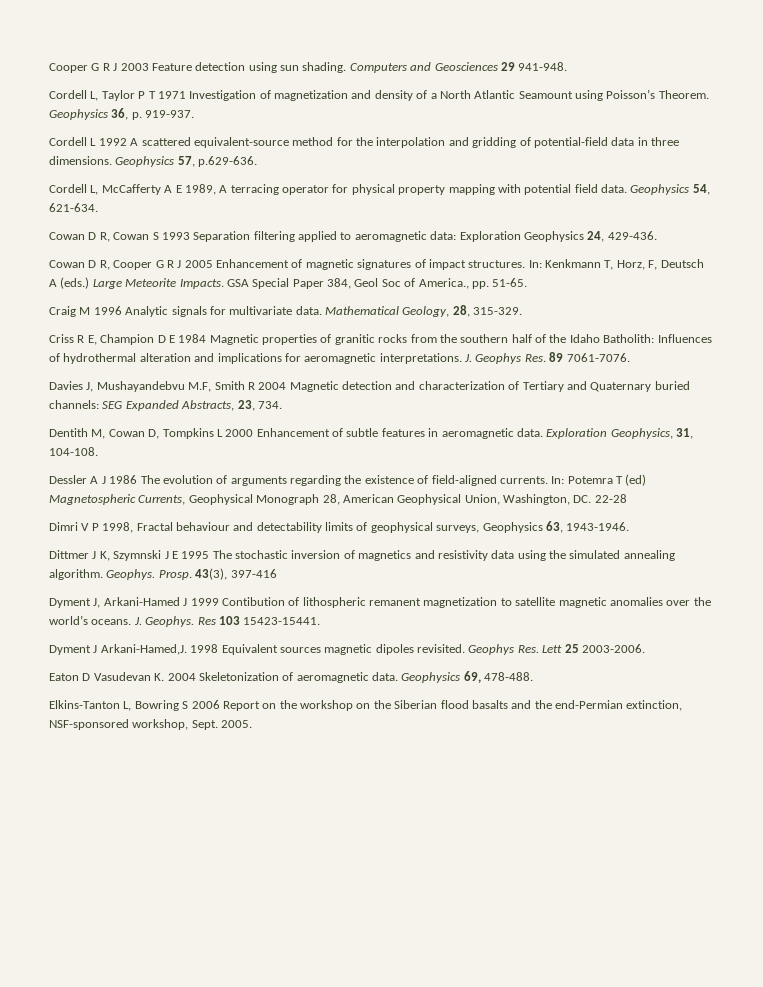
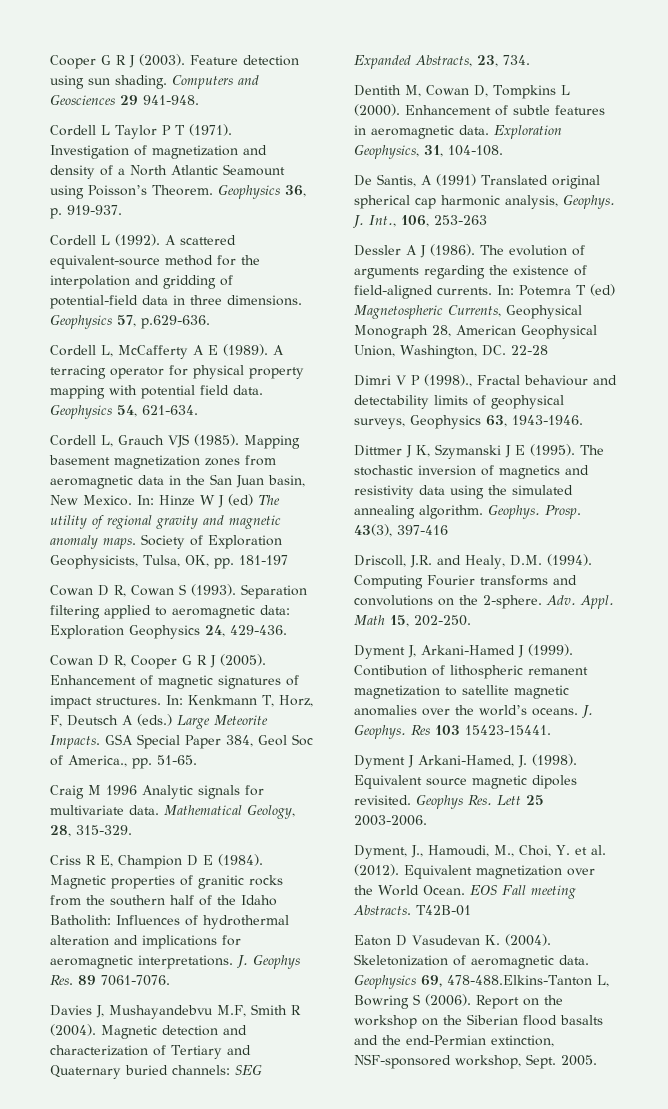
- Cooper G R J 2003 Feature detection using sun shading.
+ Cooper G R J (2003). Feature detection using sun shading.
- Cordell L, Taylor P T 1971 Investigation of magnetization and density of a North Atlantic Seamount using Poisson’s Theorem.
+ Cordell L Taylor P T (1971). Investigation of magnetization and density of a North Atlantic Seamount using Poisson’s Theorem.
- Cordell L 1992 A scattered equivalent-source method for the interpolation and gridding of potential-field data in three dimensions.
+ Cordell L (1992). A scattered equivalent-source method for the interpolation and gridding of potential-field data in three dimensions.
- Cordell L, McCafferty A E 1989, A terracing operator for physical property mapping with potential field data.
+ Cordell L, McCafferty A E (1989). A terracing operator for physical property mapping with potential field data.
+ Cordell L, Grauch VJS (1985). Mapping basement magnetization zones from aeromagnetic data in the San Juan basin, New Mexico. In: Hinze W J (ed) The utility of regional gravity and magnetic anomaly maps. Society of Exploration Geophysicists, Tulsa, OK, pp. 181-197
- Cowan D R, Cowan S 1993 Separation filtering applied to aeromagnetic data: Exploration Geophysics 24, 429-436.
+ Cowan D R, Cowan S (1993). Separation filtering applied to aeromagnetic data: Exploration Geophysics 24, 429-436.
- Cowan D R, Cooper G R J 2005 Enhancement of magnetic signatures of impact structures.
+ Cowan D R, Cooper G R J (2005). Enhancement of magnetic signatures of impact structures.
- Criss R E, Champion D E 1984 Magnetic properties of granitic rocks from the southern half of the Idaho Batholith: Influences of hydrothermal alteration and implications for aeromagnetic interpretations.
+ Criss R E, Champion D E (1984). Magnetic properties of granitic rocks from the southern half of the Idaho Batholith: Influences of hydrothermal alteration and implications for aeromagnetic interpretations.
- Davies J, Mushayandebvu M.F, Smith R 2004 Magnetic detection and characterization of Tertiary and Quaternary buried channels: SEG Expanded Abstracts, 23, 734.
+ Davies J, Mushayandebvu M.F, Smith R (2004). Magnetic detection and characterization of Tertiary and Quaternary buried channels: SEG Expanded Abstracts, 23, 734.
- Dentith M, Cowan D, Tompkins L 2000 Enhancement of subtle features in aeromagnetic data.
+ Dentith M, Cowan D, Tompkins L (2000). Enhancement of subtle features in aeromagnetic data.
+ De Santis, A (1991) Translated original spherical cap harmonic analysis, Geophys. J. Int., 106, 253-263
- Dessler A J 1986 The evolution of arguments regarding the existence of field-aligned currents.
+ Dessler A J (1986). The evolution of arguments regarding the existence of field-aligned currents.
- Dimri V P 1998, Fractal behaviour and detectability limits of geophysical surveys, Geophysics 63, 1943-1946.
+ Dimri V P (1998)., Fractal behaviour and detectability limits of geophysical surveys, Geophysics 63, 1943-1946.
- Dittmer J K, Szymnski J E 1995 The stochastic inversion of magnetics and resistivity data using the simulated annealing algorithm.
+ Dittmer J K, Szymanski J E (1995). The stochastic inversion of magnetics and resistivity data using the simulated annealing algorithm.
+ Driscoll, J.R. and Healy, D.M. (1994). Computing Fourier transforms and convolutions on the 2-sphere. Adv. Appl. Math 15, 202-250.
- Dyment J, Arkani-Hamed J 1999 Contibution of lithospheric remanent magnetization to satellite magnetic anomalies over the world’s oceans.
+ Dyment J, Arkani-Hamed J (1999). Contibution of lithospheric remanent magnetization to satellite magnetic anomalies over the world’s oceans.
- Dyment J Arkani-Hamed,J. 1998 Equivalent sources magnetic dipoles revisited.
+ Dyment J Arkani-Hamed, J. (1998). Equivalent source magnetic dipoles revisited.
+ Dyment, J., Hamoudi, M., Choi, Y. et al. (2012). Equivalent magnetization over the World Ocean. EOS Fall meeting Abstracts. T42B-01
- Eaton D Vasudevan K. 2004 Skeletonization of aeromagnetic data.
+ Eaton D Vasudevan K. (2004). Skeletonization of aeromagnetic data.
- Geophysics 69, 478-488.
- Elkins-Tanton L, Bowring S 2006 Report on the workshop on the Siberian flood basalts and the end-Permian extinction, NSF-sponsored workshop, Sept.
+ Geophysics 69, 478-488.Elkins-Tanton L, Bowring S (2006). Report on the workshop on the Siberian flood basalts and the end-Permian extinction, NSF-sponsored workshop, Sept.

